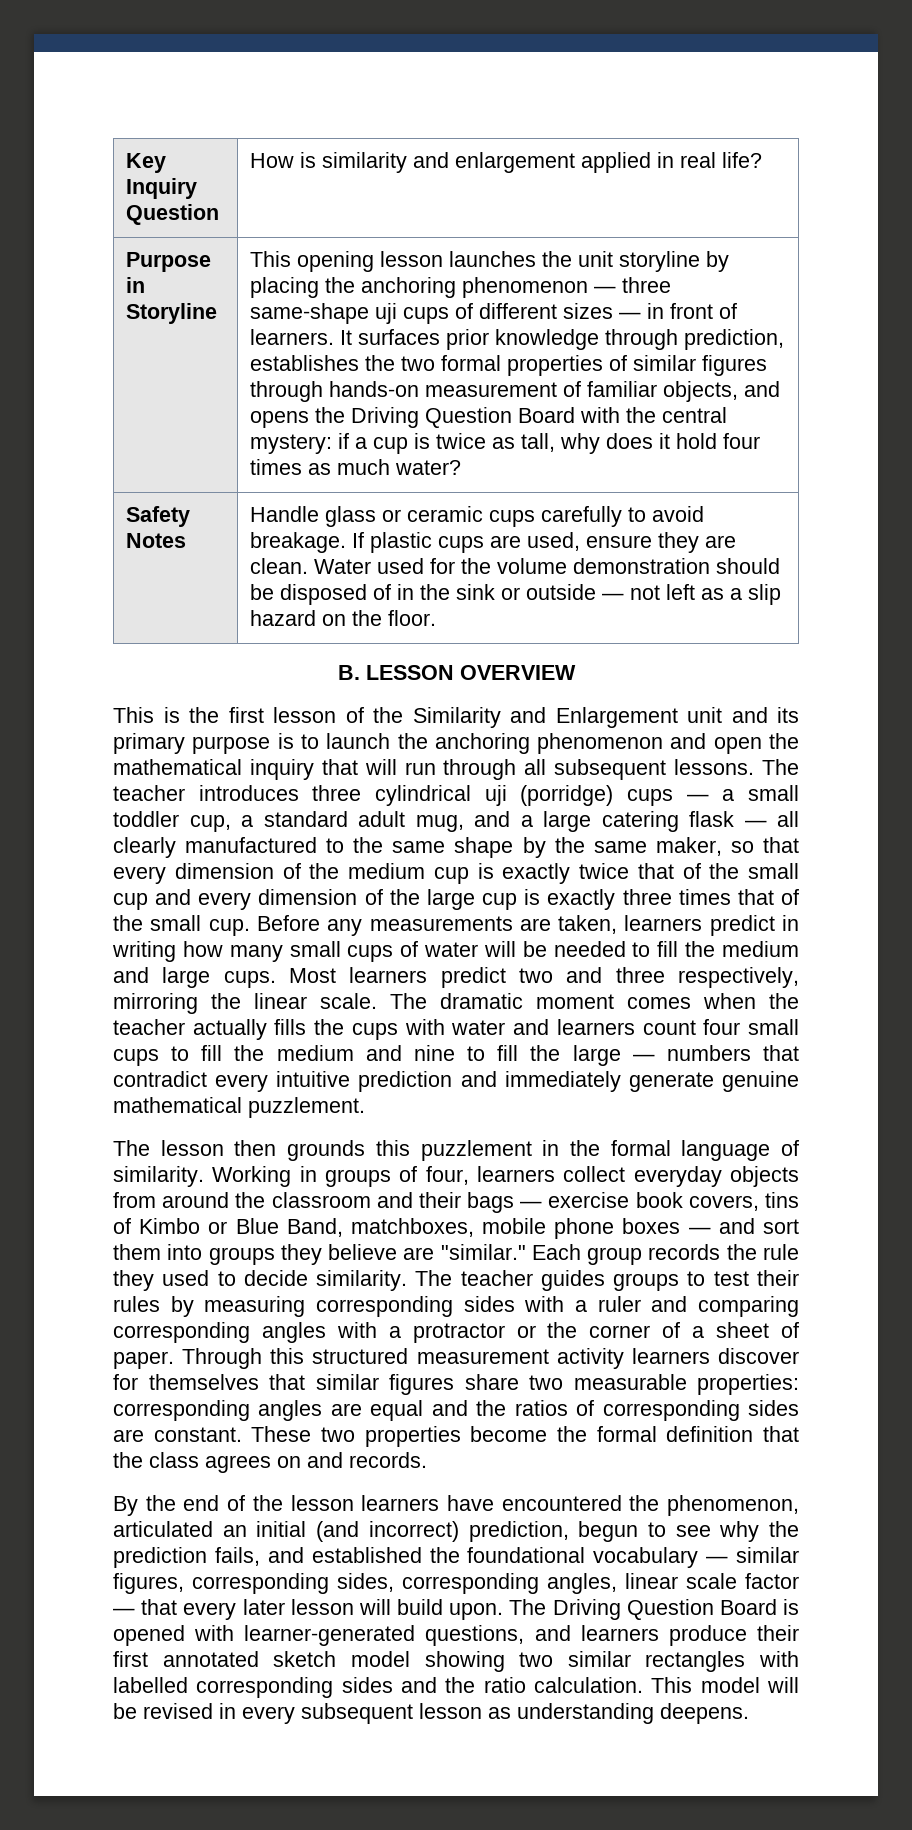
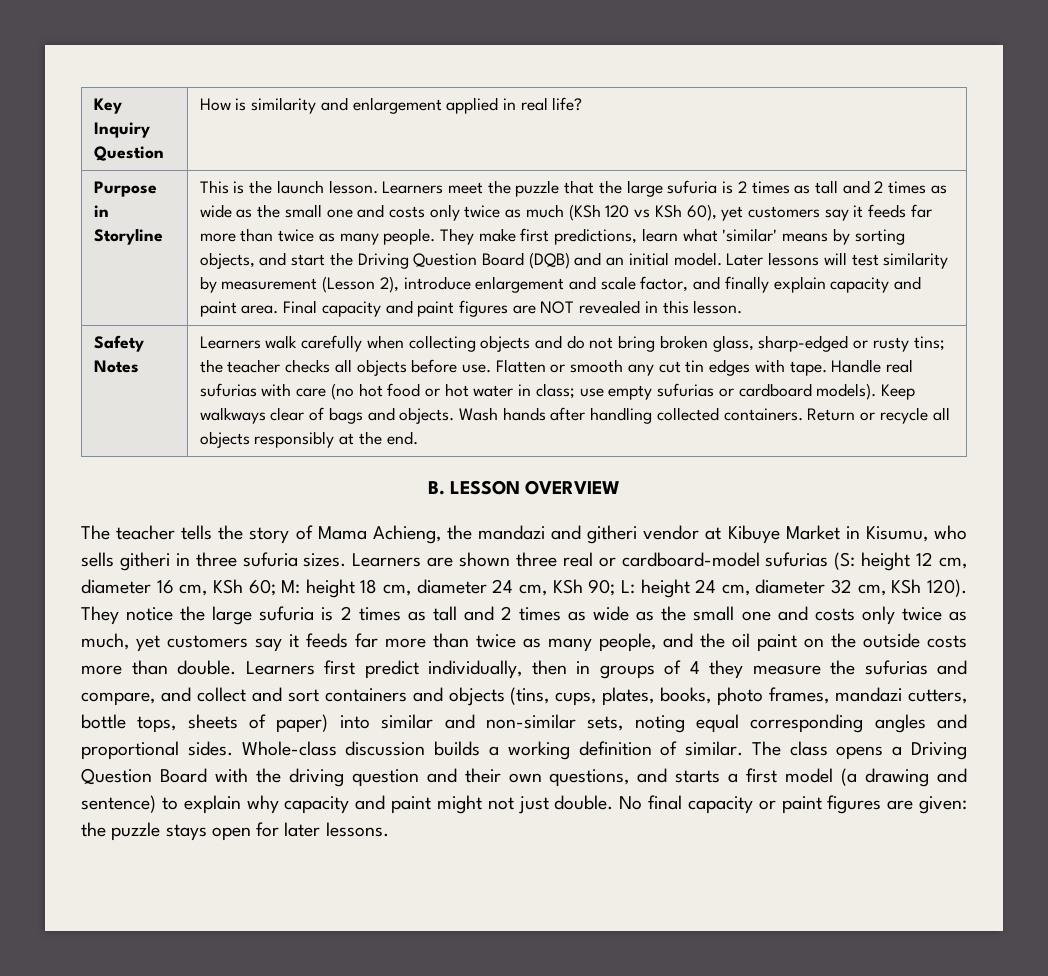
- This opening lesson launches the unit storyline by placing the anchoring phenomenon — three same-shape uji cups of different sizes — in front of learners. It surfaces prior knowledge through prediction, establishes the two formal properties of similar figures through hands-on measurement of familiar objects, and opens the Driving Question Board with the central mystery: if a cup is twice as tall, why does it hold four times as much water?
- Safety Notes | Handle glass or ceramic cups carefully to avoid breakage. If plastic cups are used, ensure they are clean. Water used for the volume demonstration should be disposed of in the sink or outside — not left as a slip hazard on the floor.
+ This is the launch lesson. Learners meet the puzzle that the large sufuria is 2 times as tall and 2 times as wide as the small one and costs only twice as much (KSh 120 vs KSh 60), yet customers say it feeds far more than twice as many people. They make first predictions, learn what 'similar' means by sorting objects, and start the Driving Question Board (DQB) and an initial model. Later lessons will test similarity by measurement (Lesson 2), introduce enlargement and scale factor, and finally explain capacity and paint area. Final capacity and paint figures are NOT revealed in this lesson.
+ Safety Notes | Learners walk carefully when collecting objects and do not bring broken glass, sharp-edged or rusty tins; the teacher checks all objects before use. Flatten or smooth any cut tin edges with tape. Handle real sufurias with care (no hot food or hot water in class; use empty sufurias or cardboard models). Keep walkways clear of bags and objects. Wash hands after handling collected containers. Return or recycle all objects responsibly at the end.
  B. LESSON OVERVIEW
- This is the first lesson of the Similarity and Enlargement unit and its primary purpose is to launch the anchoring phenomenon and open the mathematical inquiry that will run through all subsequent lessons. The teacher introduces three cylindrical uji (porridge) cups — a small toddler cup, a standard adult mug, and a large catering flask — all clearly manufactured to the same shape by the same maker, so that every dimension of the medium cup is exactly twice that of the small cup and every dimension of the large cup is exactly three times that of the small cup. Before any measurements are taken, learners predict in writing how many small cups of water will be needed to fill the medium and large cups. Most learners predict two and three respectively, mirroring the linear scale. The dramatic moment comes when the teacher actually fills the cups with water and learners count four small cups to fill the medium and nine to fill the large — numbers that contradict every intuitive prediction and immediately generate genuine mathematical puzzlement.
- The lesson then grounds this puzzlement in the formal language of similarity. Working in groups of four, learners collect everyday objects from around the classroom and their bags — exercise book covers, tins of Kimbo or Blue Band, matchboxes, mobile phone boxes — and sort them into groups they believe are "similar." Each group records the rule they used to decide similarity. The teacher guides groups to test their rules by measuring corresponding sides with a ruler and comparing corresponding angles with a protractor or the corner of a sheet of paper. Through this structured measurement activity learners discover for themselves that similar figures share two measurable properties: corresponding angles are equal and the ratios of corresponding sides are constant. These two properties become the formal definition that the class agrees on and records.
- By the end of the lesson learners have encountered the phenomenon, articulated an initial (and incorrect) prediction, begun to see why the prediction fails, and established the foundational vocabulary — similar figures, corresponding sides, corresponding angles, linear scale factor — that every later lesson will build upon. The Driving Question Board is opened with learner-generated questions, and learners produce their first annotated sketch model showing two similar rectangles with labelled corresponding sides and the ratio calculation. This model will be revised in every subsequent lesson as understanding deepens.
+ The teacher tells the story of Mama Achieng, the mandazi and githeri vendor at Kibuye Market in Kisumu, who sells githeri in three sufuria sizes. Learners are shown three real or cardboard-model sufurias (S: height 12 cm, diameter 16 cm, KSh 60; M: height 18 cm, diameter 24 cm, KSh 90; L: height 24 cm, diameter 32 cm, KSh 120). They notice the large sufuria is 2 times as tall and 2 times as wide as the small one and costs only twice as much, yet customers say it feeds far more than twice as many people, and the oil paint on the outside costs more than double. Learners first predict individually, then in groups of 4 they measure the sufurias and compare, and collect and sort containers and objects (tins, cups, plates, books, photo frames, mandazi cutters, bottle tops, sheets of paper) into similar and non-similar sets, noting equal corresponding angles and proportional sides. Whole-class discussion builds a working definition of similar. The class opens a Driving Question Board with the driving question and their own questions, and starts a first model (a drawing and sentence) to explain why capacity and paint might not just double. No final capacity or paint figures are given: the puzzle stays open for later lessons.

